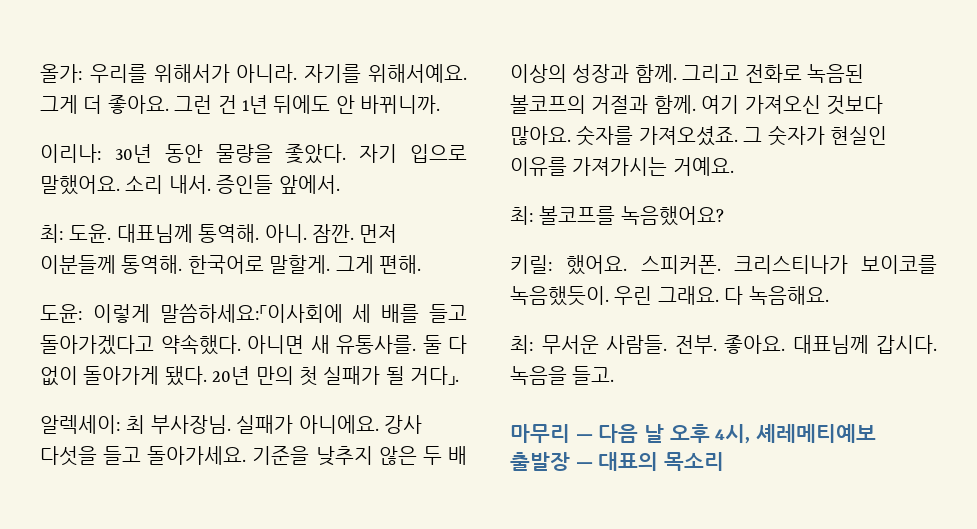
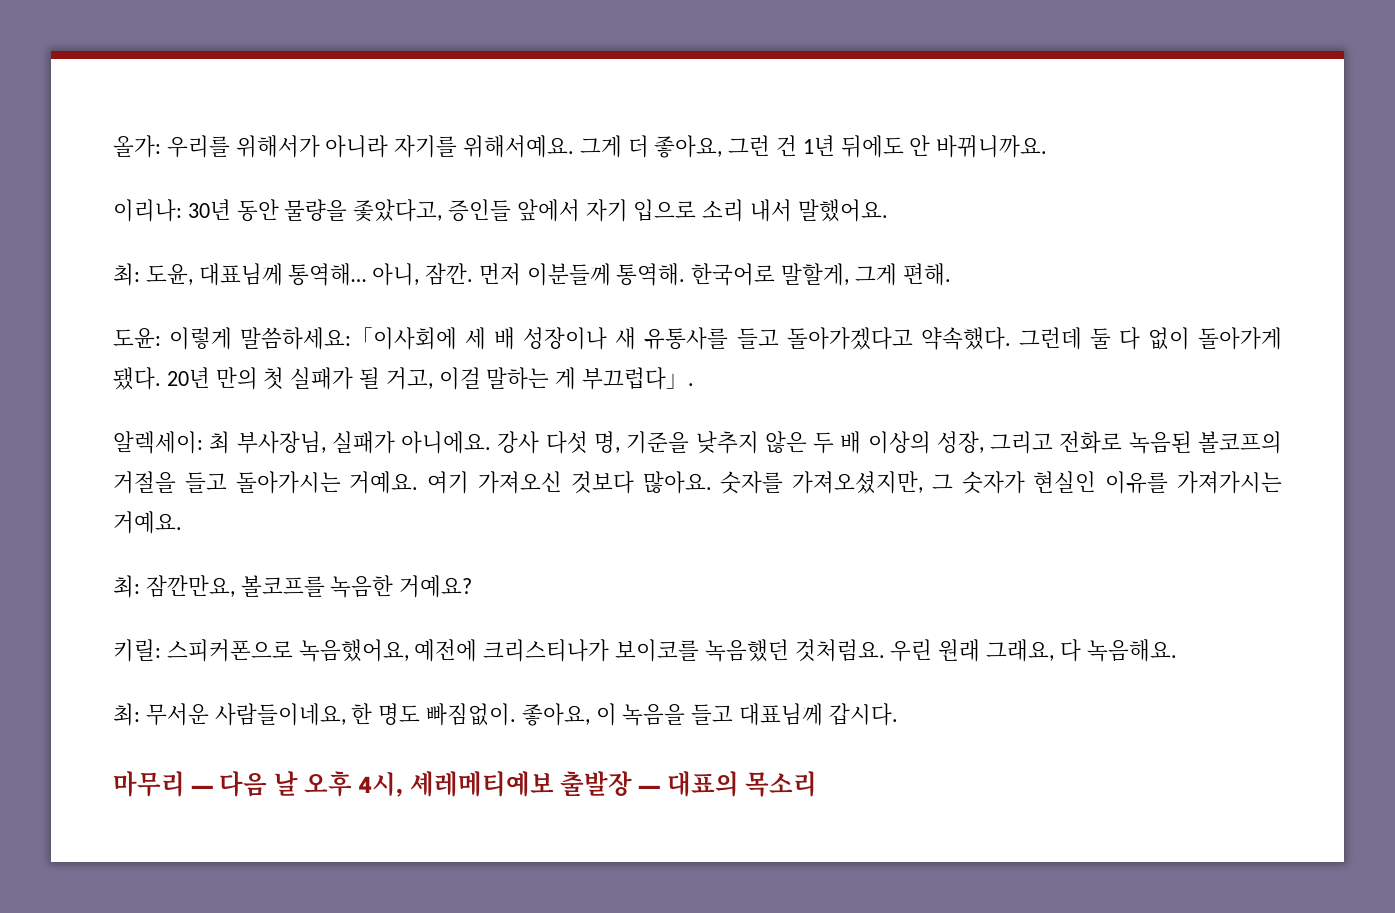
- 올가: 우리를 위해서가 아니라. 자기를 위해서예요.
+ 올가: 우리를 위해서가 아니라 자기를 위해서예요.
- 그게 더 좋아요. 그런 건 1년 뒤에도 안 바뀌니까.
+ 그게 더 좋아요, 그런 건 1년 뒤에도 안 바뀌니까요.
- 이리나: 30년 동안 물량을 좇았다. 자기 입으로 말했어요. 소리 내서. 증인들 앞에서.
- 최: 도윤. 대표님께 통역해. 아니. 잠깐.
+ 이리나: 30년 동안 물량을 좇았다고, 증인들 앞에서 자기 입으로 소리 내서 말했어요.
+ 최: 도윤, 대표님께 통역해… 아니, 잠깐.
- 한국어로 말할게. 그게 편해.
+ 한국어로 말할게, 그게 편해.
- 도윤: 이렇게 말씀하세요:「이사회에 세 배를 들고 돌아가겠다고 약속했다. 아니면 새 유통사를. 둘 다 없이 돌아가게 됐다.
+ 도윤: 이렇게 말씀하세요:「이사회에 세 배 성장이나 새 유통사를 들고 돌아가겠다고 약속했다. 그런데 둘 다 없이 돌아가게 됐다.
- 20년 만의 첫 실패가 될 거다」.
+ 20년 만의 첫 실패가 될 거고, 이걸 말하는 게 부끄럽다」.
- 알렉세이: 최 부사장님. 실패가 아니에요.
+ 알렉세이: 최 부사장님, 실패가 아니에요.
- 강사 다섯을 들고 돌아가세요. 기준을 낮추지 않은 두 배 이상의 성장과 함께. 그리고 전화로 녹음된 볼코프의 거절과 함께.
+ 강사 다섯 명, 기준을 낮추지 않은 두 배 이상의 성장, 그리고 전화로 녹음된 볼코프의 거절을 들고 돌아가시는 거예요.
- 숫자를 가져오셨죠. 그 숫자가 현실인 이유를 가져가시는 거예요.
+ 숫자를 가져오셨지만, 그 숫자가 현실인 이유를 가져가시는 거예요.
- 최: 볼코프를 녹음했어요?
- 키릴: 했어요. 스피커폰. 크리스티나가 보이코를 녹음했듯이. 우린 그래요. 다 녹음해요.
- 최: 무서운 사람들. 전부. 좋아요. 대표님께 갑시다. 녹음을 들고.
+ 최: 잠깐만요, 볼코프를 녹음한 거예요?
+ 키릴: 스피커폰으로 녹음했어요, 예전에 크리스티나가 보이코를 녹음했던 것처럼요. 우린 원래 그래요, 다 녹음해요.
+ 최: 무서운 사람들이네요, 한 명도 빠짐없이. 좋아요, 이 녹음을 들고 대표님께 갑시다.

